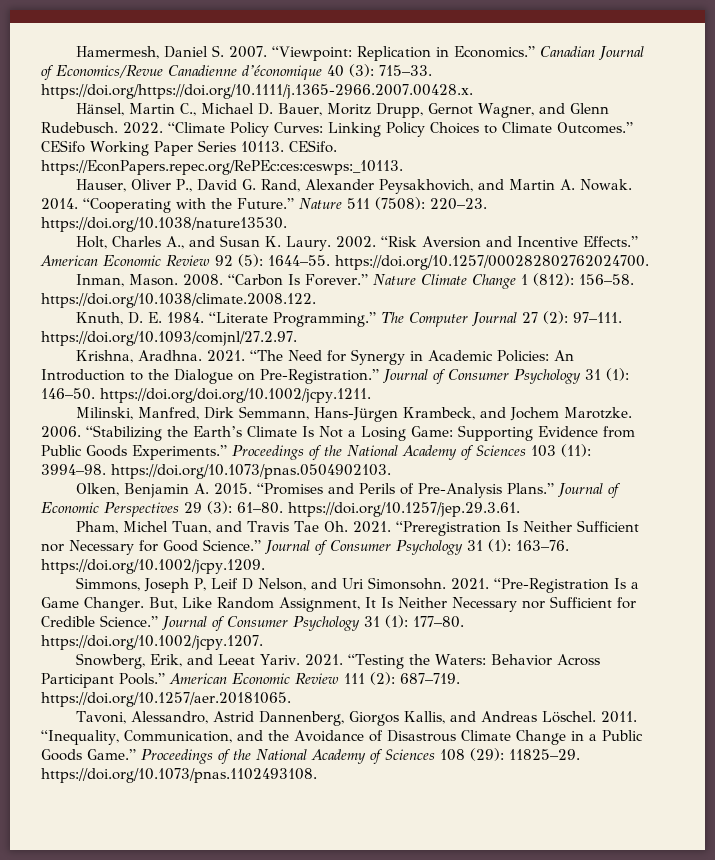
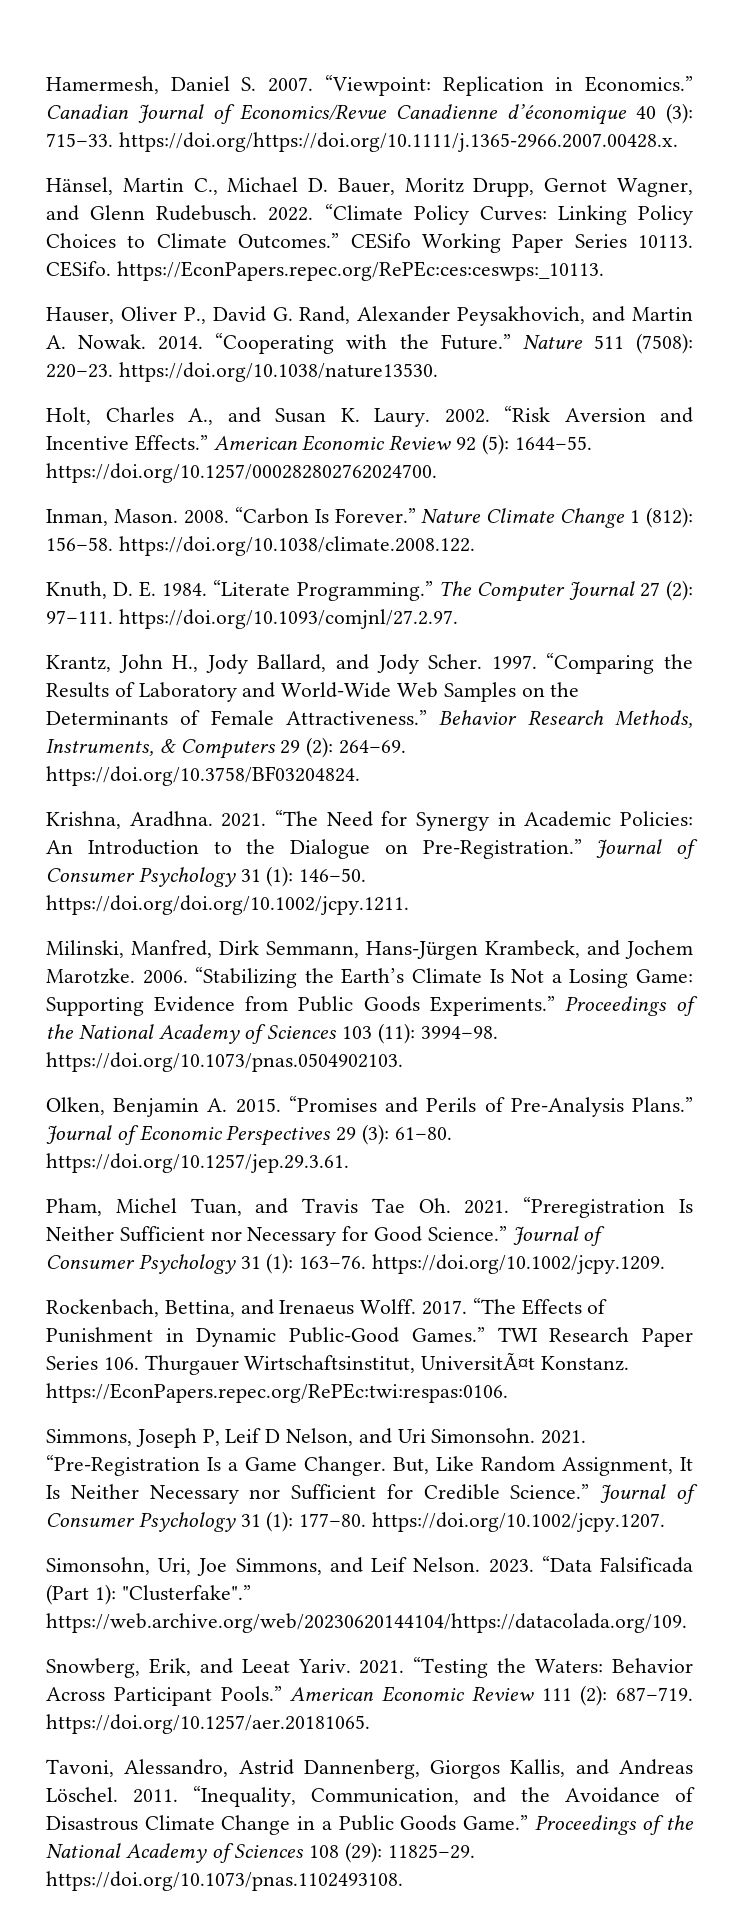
+ Krantz, John H., Jody Ballard, and Jody Scher. 1997. “Comparing the Results of Laboratory and World-Wide Web Samples on the Determinants of Female Attractiveness.” Behavior Research Methods, Instruments, & Computers 29 (2): 264–69. https://doi.org/10.3758/BF03204824.
+ Rockenbach, Bettina, and Irenaeus Wolff. 2017. “The Effects of Punishment in Dynamic Public-Good Games.” TWI Research Paper Series 106. Thurgauer Wirtschaftsinstitut, UniversitÃ¤t Konstanz. https://EconPapers.repec.org/RePEc:twi:respas:0106.
+ Simonsohn, Uri, Joe Simmons, and Leif Nelson. 2023. “Data Falsificada (Part 1): "Clusterfake".” https://web.archive.org/web/20230620144104/https://datacolada.org/109.

